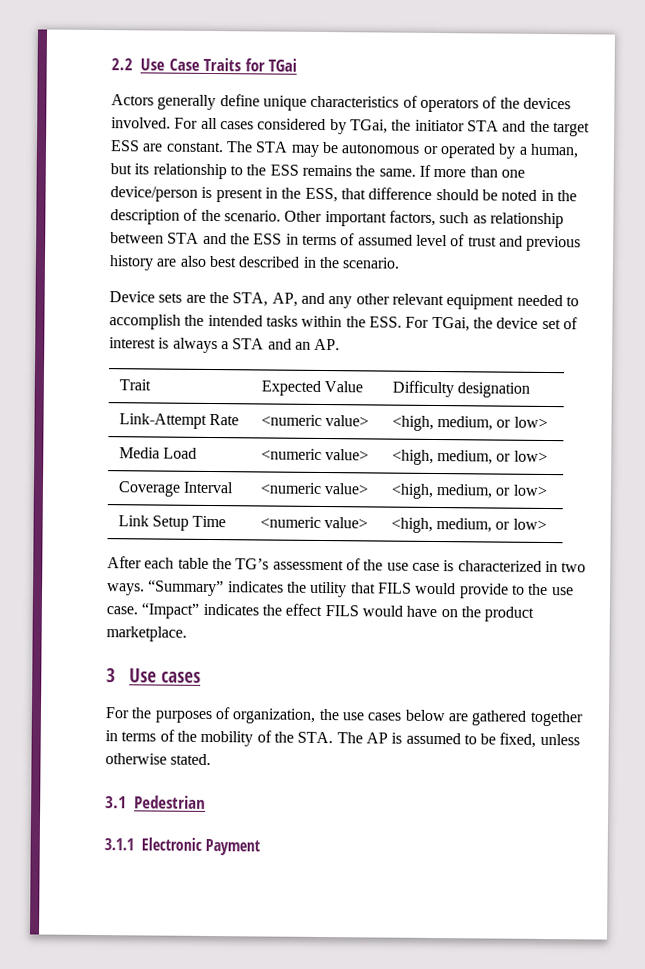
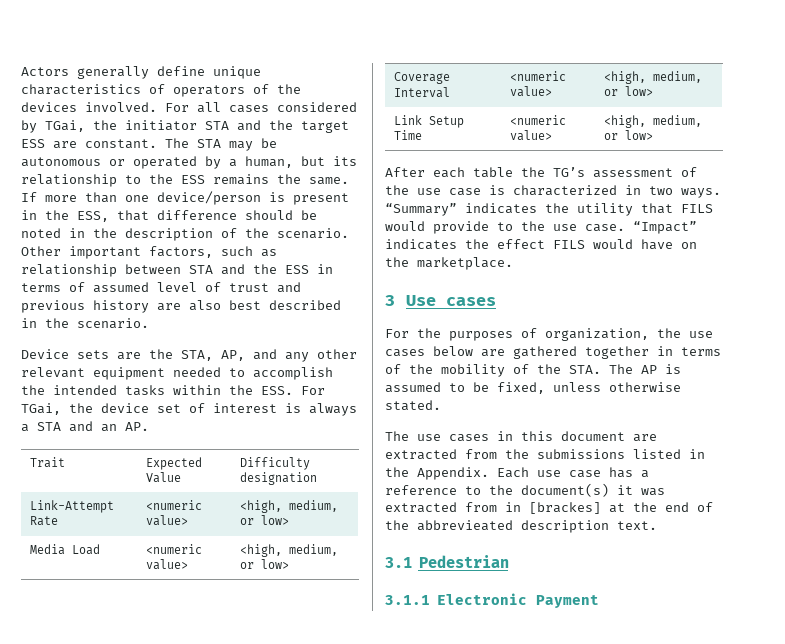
- 2.2 Use Case Traits for TGai
- “Impact” indicates the effect FILS would have on the product marketplace.
+ “Impact” indicates the effect FILS would have on the marketplace.
+ The use cases in this document are extracted from the submissions listed in the Appendix. Each use case has a reference to the document(s) it was extracted from in [brackes] at the end of the abbrevieated description text.

